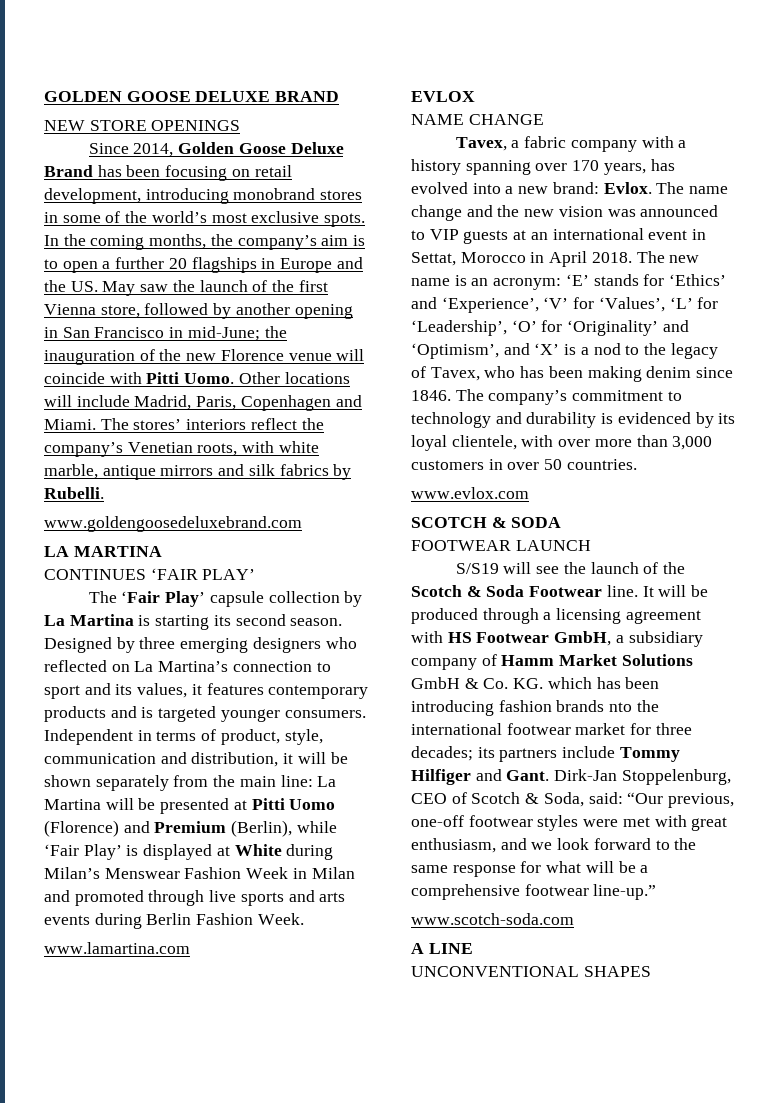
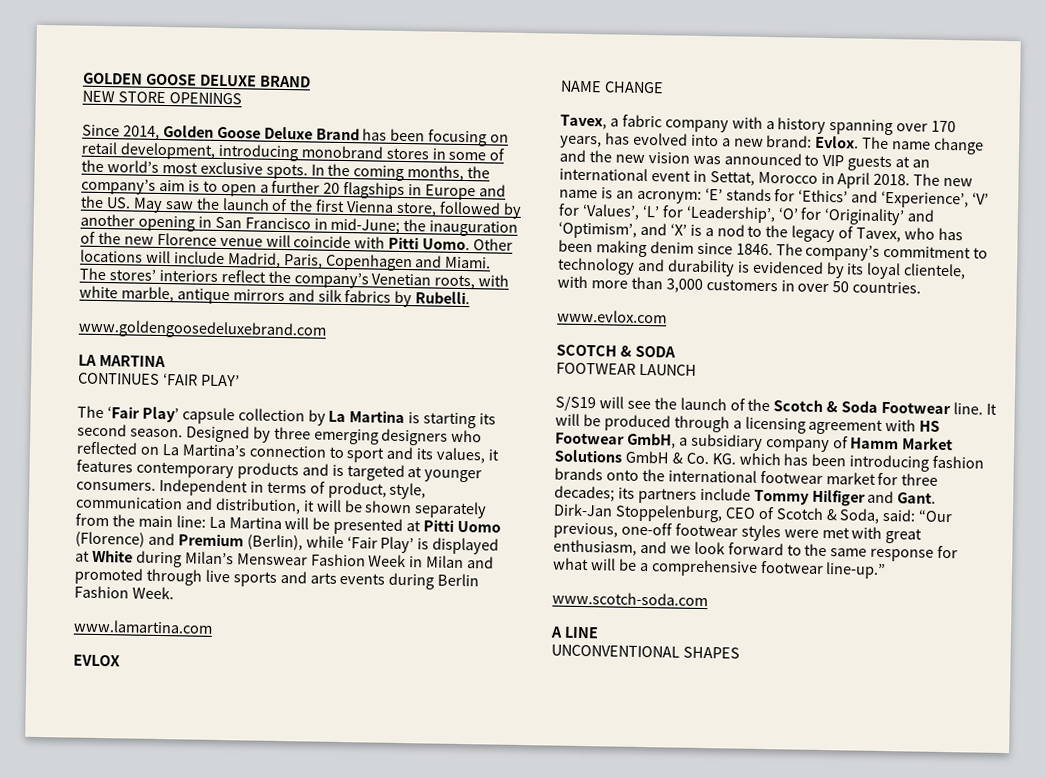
- Designed by three emerging designers who reflected on La Martina’s connection to sport and its values, it features contemporary products and is targeted younger consumers.
+ Designed by three emerging designers who reflected on La Martina’s connection to sport and its values, it features contemporary products and is targeted at younger consumers.
- The company’s commitment to technology and durability is evidenced by its loyal clientele, with over more than 3,000 customers in over 50 countries.
+ The company’s commitment to technology and durability is evidenced by its loyal clientele, with more than 3,000 customers in over 50 countries.
- It will be produced through a licensing agreement with HS Footwear GmbH, a subsidiary company of Hamm Market Solutions GmbH & Co. KG. which has been introducing fashion brands nto the international footwear market for three decades; its partners include Tommy Hilfiger and Gant.
+ It will be produced through a licensing agreement with HS Footwear GmbH, a subsidiary company of Hamm Market Solutions GmbH & Co. KG. which has been introducing fashion brands onto the international footwear market for three decades; its partners include Tommy Hilfiger and Gant.

